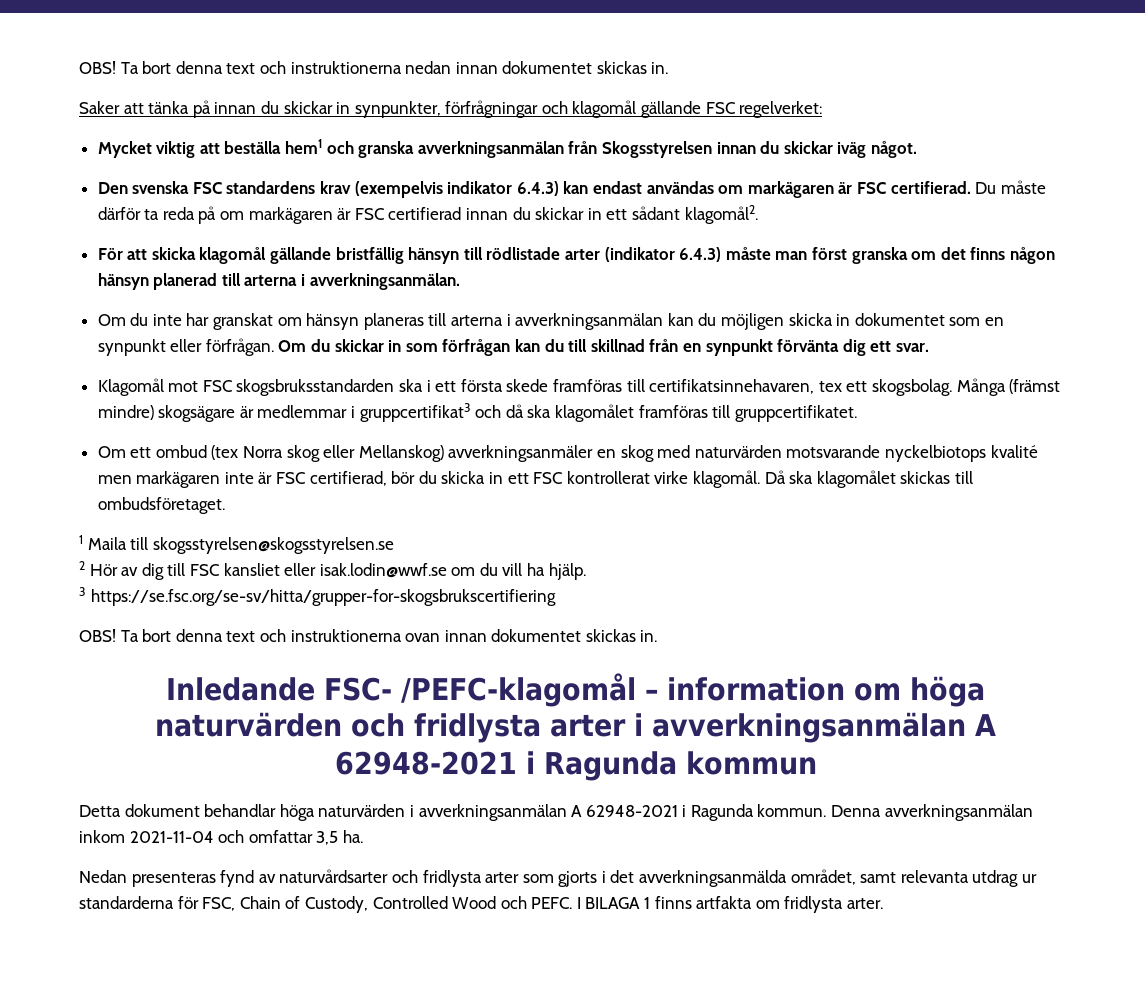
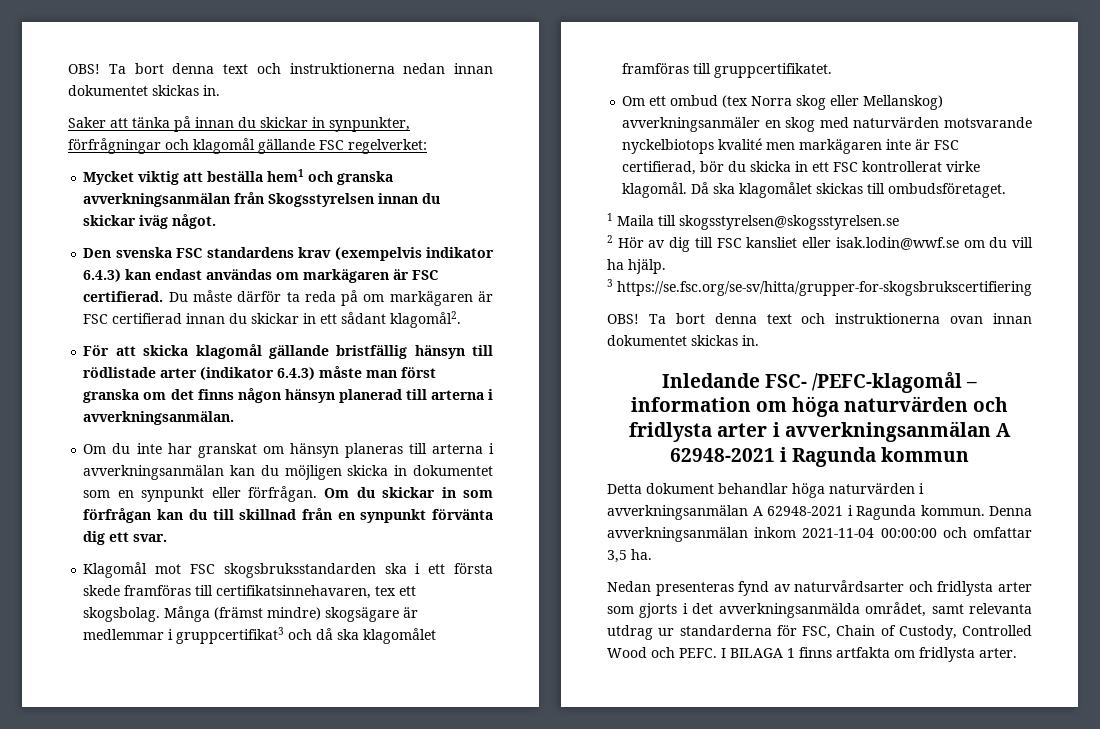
- Denna avverkningsanmälan inkom 2021-11-04 och omfattar 3,5 ha.
+ Denna avverkningsanmälan inkom 2021-11-04 00:00:00 och omfattar 3,5 ha.

